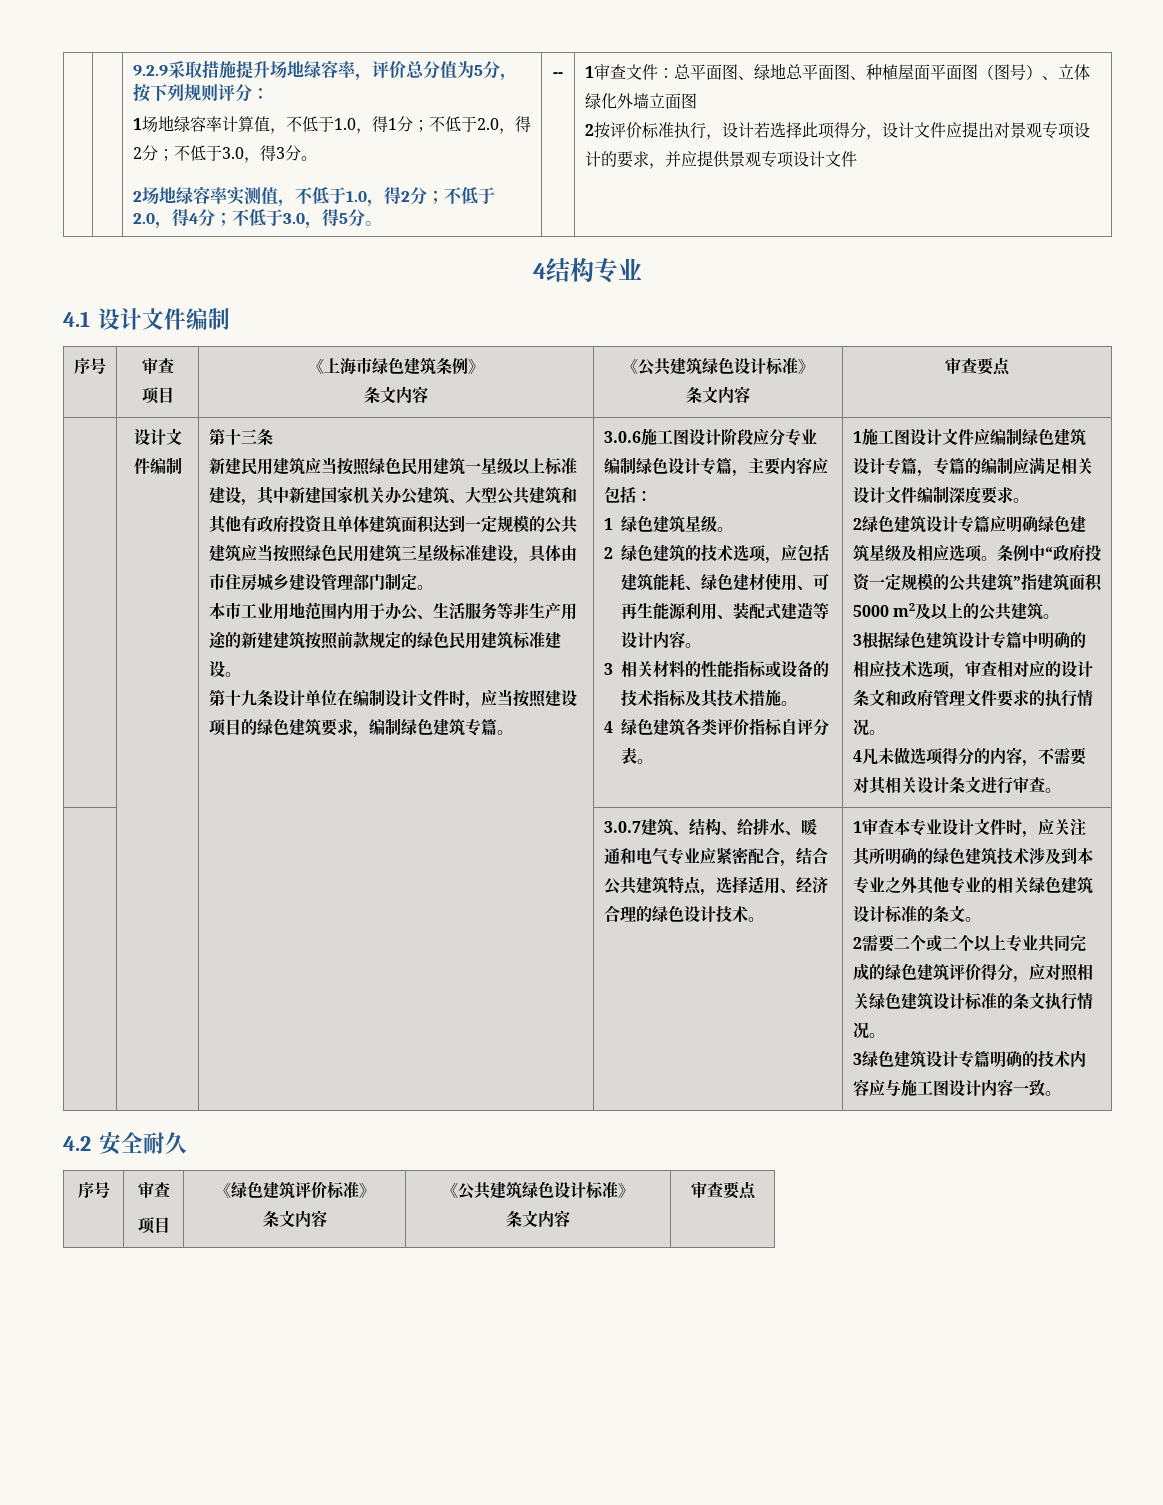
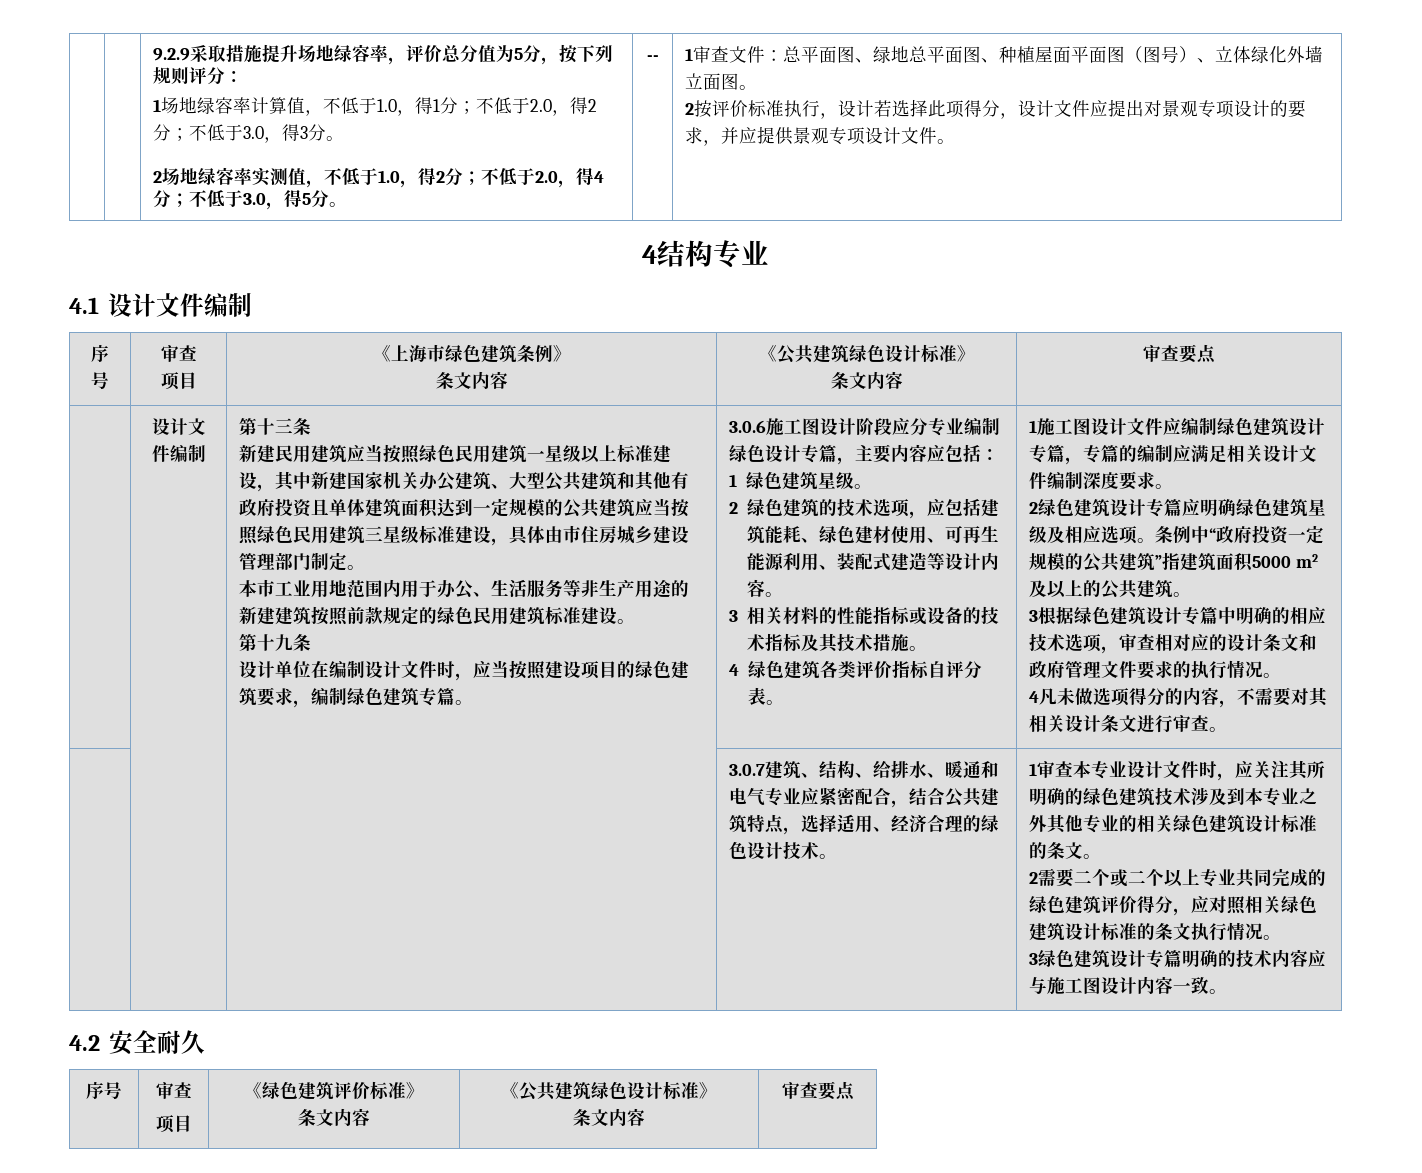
- 1审查文件：总平面图、绿地总平面图、种植屋面平面图（图号）、立体绿化外墙立面图
+ 1审查文件：总平面图、绿地总平面图、种植屋面平面图（图号）、立体绿化外墙立面图。
- 2按评价标准执行，设计若选择此项得分，设计文件应提出对景观专项设计的要求，并应提供景观专项设计文件
+ 2按评价标准执行，设计若选择此项得分，设计文件应提出对景观专项设计的要求，并应提供景观专项设计文件。
- 第十九条设计单位在编制设计文件时，应当按照建设项目的绿色建筑要求，编制绿色建筑专篇。
+ 第十九条
+ 设计单位在编制设计文件时，应当按照建设项目的绿色建筑要求，编制绿色建筑专篇。

